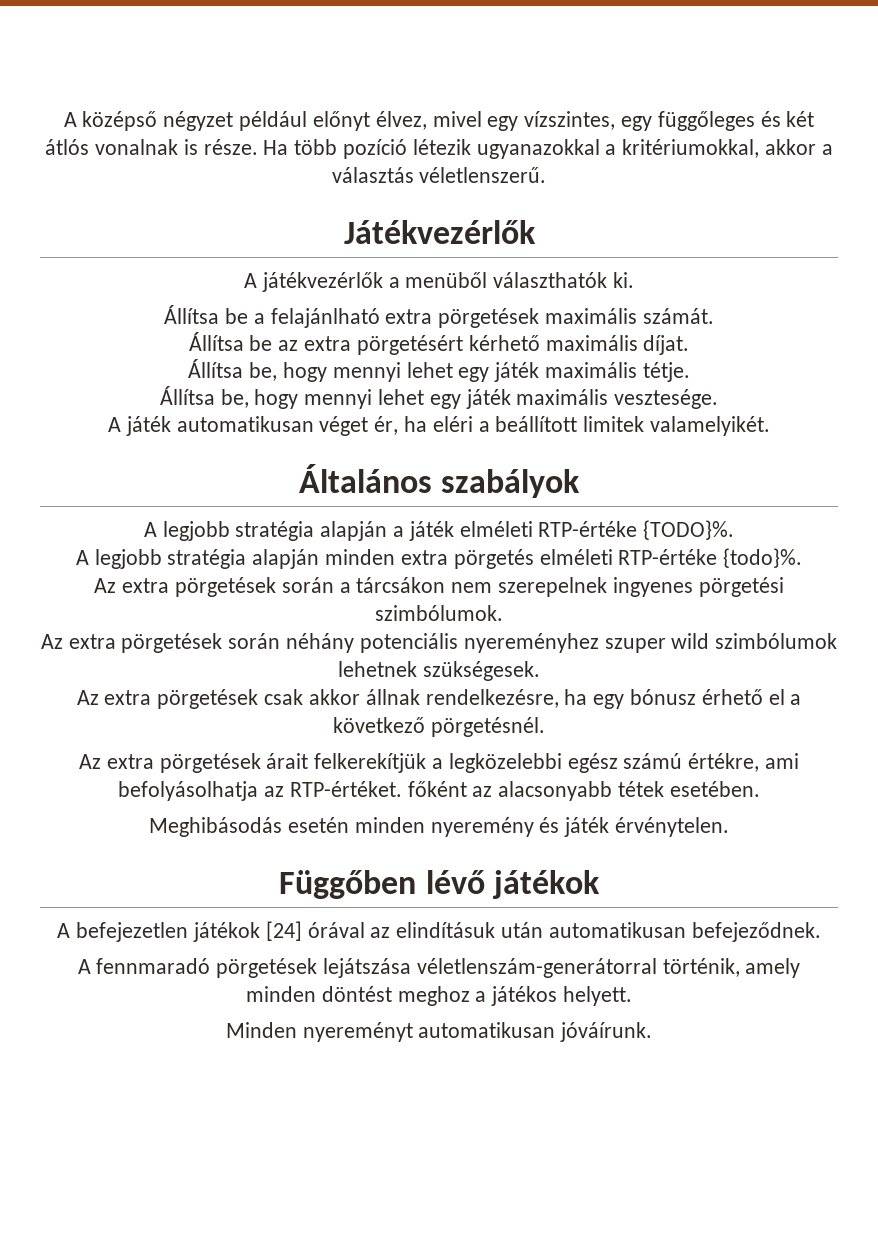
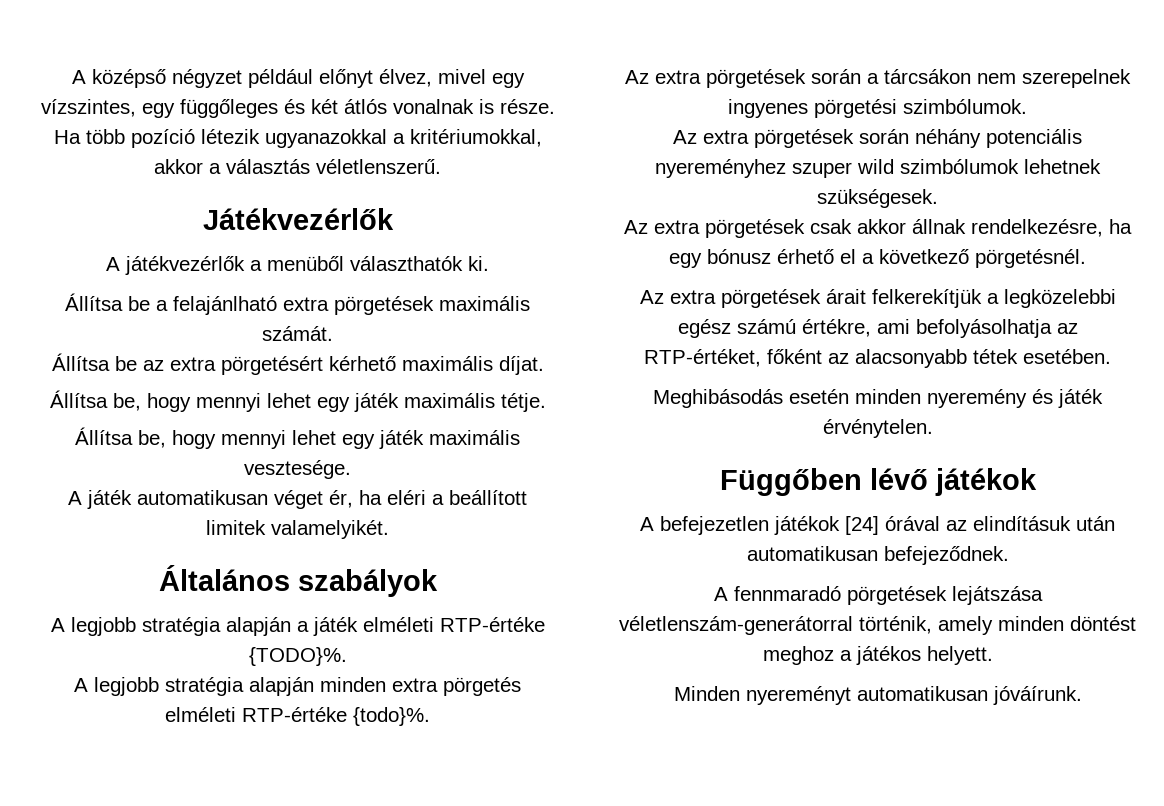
- Az extra pörgetések árait felkerekítjük a legközelebbi egész számú értékre, ami befolyásolhatja az RTP-értéket. főként az alacsonyabb tétek esetében.
+ Az extra pörgetések árait felkerekítjük a legközelebbi egész számú értékre, ami befolyásolhatja az RTP-értéket, főként az alacsonyabb tétek esetében.

